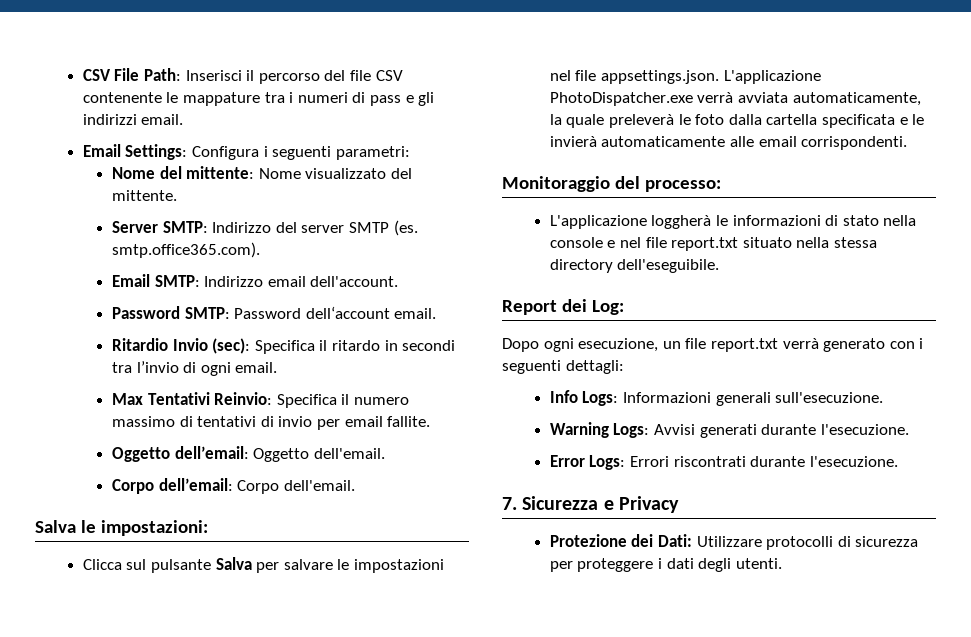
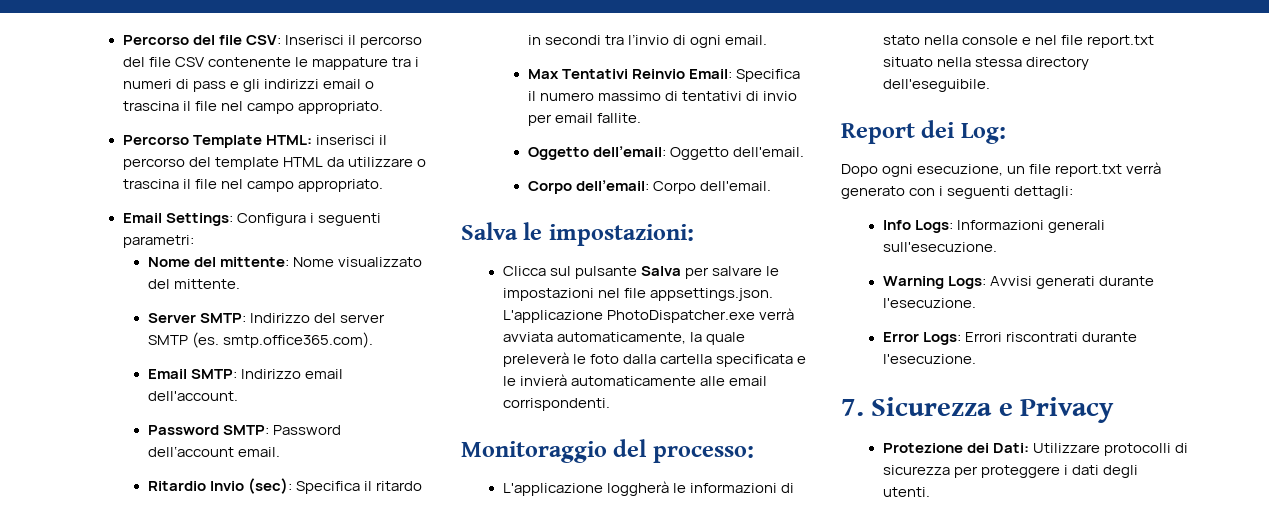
- CSV File Path: Inserisci il percorso del file CSV contenente le mappature tra i numeri di pass e gli indirizzi email.
+ Percorso del file CSV: Inserisci il percorso del file CSV contenente le mappature tra i numeri di pass e gli indirizzi email o trascina il file nel campo appropriato.
+ Percorso Template HTML: inserisci il percorso del template HTML da utilizzare o trascina il file nel campo appropriato.
- Max Tentativi Reinvio: Specifica il numero massimo di tentativi di invio per email fallite.
+ Max Tentativi Reinvio Email: Specifica il numero massimo di tentativi di invio per email fallite.

